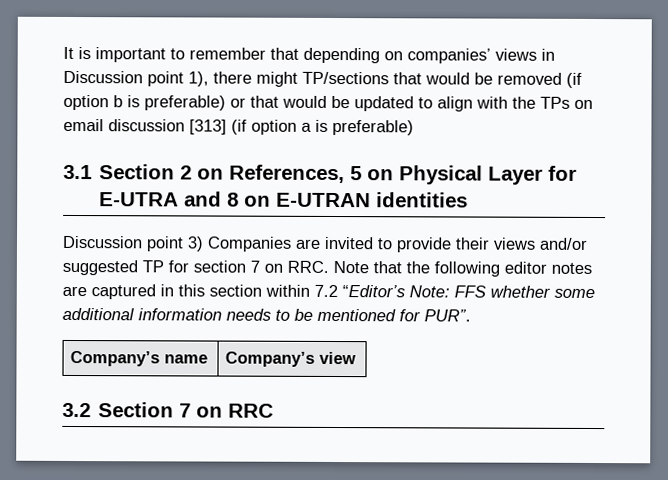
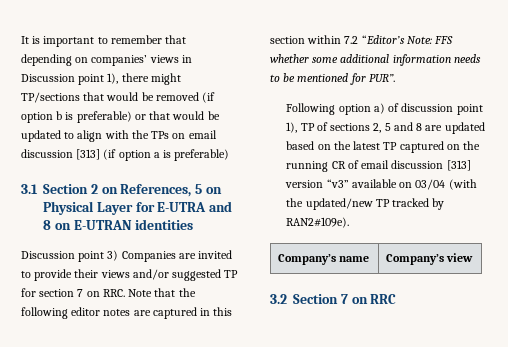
+ Following option a) of discussion point 1), TP of sections 2, 5 and 8 are updated based on the latest TP captured on the running CR of email discussion [313] version “v3” available on 03/04 (with the updated/new TP tracked by RAN2#109e).

